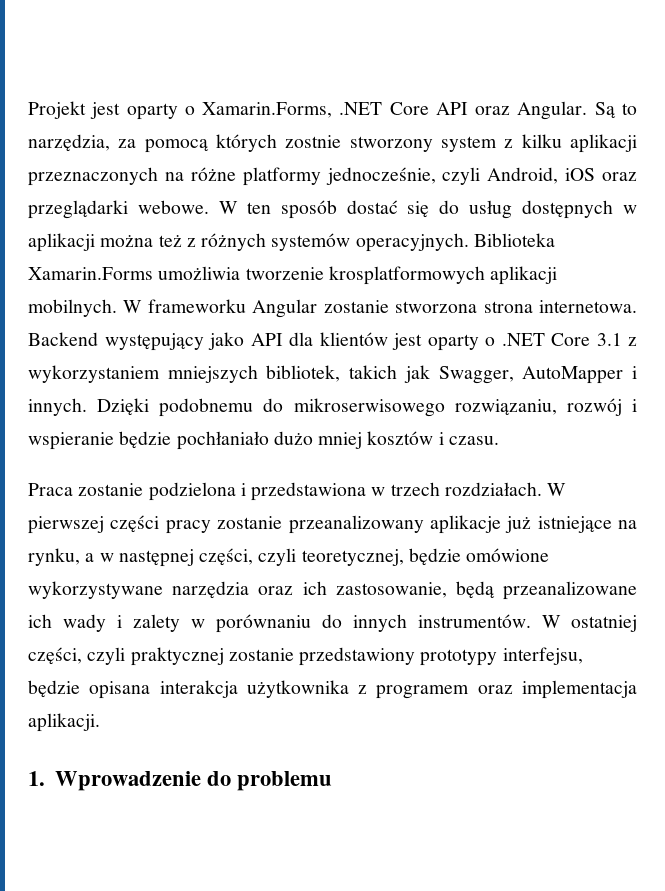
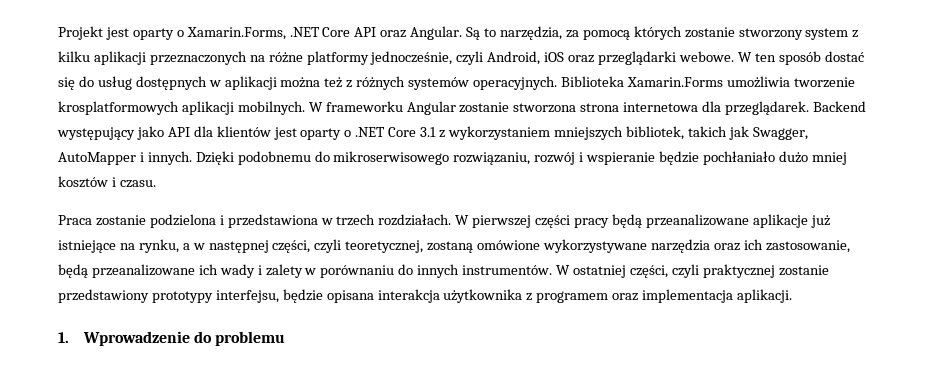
- Są to narzędzia, za pomocą których zostnie stworzony system z kilku aplikacji przeznaczonych na różne platformy jednocześnie, czyli Android, iOS oraz przeglądarki webowe.
+ Są to narzędzia, za pomocą których zostanie stworzony system z kilku aplikacji przeznaczonych na różne platformy jednocześnie, czyli Android, iOS oraz przeglądarki webowe.
- W frameworku Angular zostanie stworzona strona internetowa.
+ W frameworku Angular zostanie stworzona strona internetowa dla przeglądarek.
- W pierwszej części pracy zostanie przeanalizowany aplikacje już istniejące na rynku, a w następnej części, czyli teoretycznej, będzie omówione wykorzystywane narzędzia oraz ich zastosowanie, będą przeanalizowane ich wady i zalety w porównaniu do innych instrumentów.
+ W pierwszej części pracy będą przeanalizowane aplikacje już istniejące na rynku, a w następnej części, czyli teoretycznej, zostaną omówione wykorzystywane narzędzia oraz ich zastosowanie, będą przeanalizowane ich wady i zalety w porównaniu do innych instrumentów.

